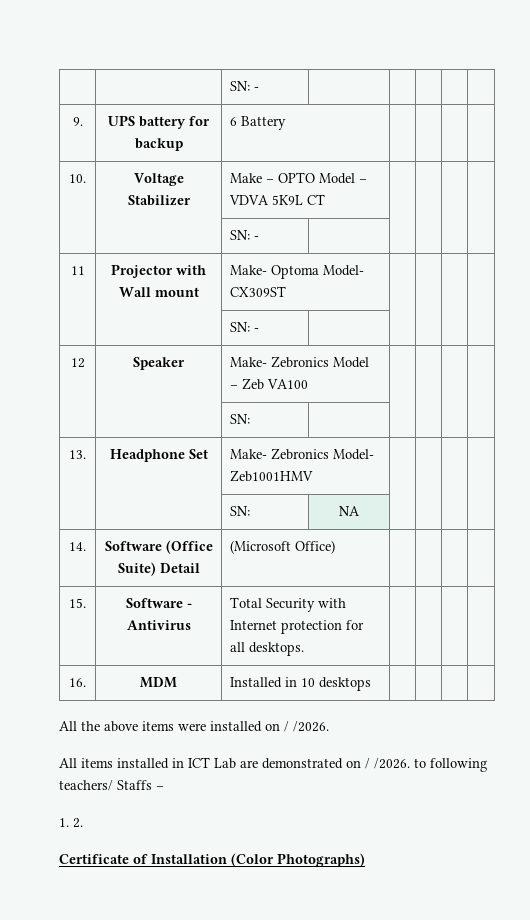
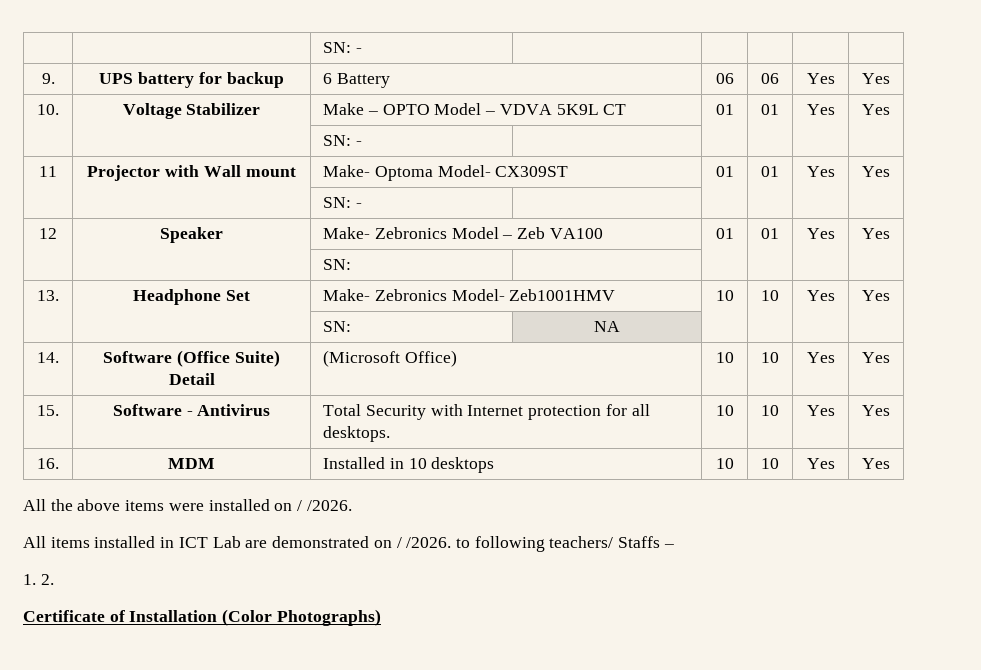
- 9. | UPS battery for backup | 6 Battery | | | |
+ 9. | UPS battery for backup | 6 Battery | 06 | 06 | Yes | Yes
- 10. | Voltage Stabilizer | Make – OPTO Model – VDVA 5K9L CT | | | |
+ 10. | Voltage Stabilizer | Make – OPTO Model – VDVA 5K9L CT | 01 | 01 | Yes | Yes
- 11 | Projector with Wall mount | Make- Optoma Model- CX309ST | | | |
+ 11 | Projector with Wall mount | Make- Optoma Model- CX309ST | 01 | 01 | Yes | Yes
- 12 | Speaker | Make- Zebronics Model – Zeb VA100 | | | |
+ 12 | Speaker | Make- Zebronics Model – Zeb VA100 | 01 | 01 | Yes | Yes
- 13. | Headphone Set | Make- Zebronics Model- Zeb1001HMV | | | |
+ 13. | Headphone Set | Make- Zebronics Model- Zeb1001HMV | 10 | 10 | Yes | Yes
- 14. | Software (Office Suite) Detail | (Microsoft Office) | | | |
+ 14. | Software (Office Suite) Detail | (Microsoft Office) | 10 | 10 | Yes | Yes
- 15. | Software - Antivirus | Total Security with Internet protection for all desktops. | | | |
+ 15. | Software - Antivirus | Total Security with Internet protection for all desktops. | 10 | 10 | Yes | Yes
- 16. | MDM | Installed in 10 desktops | | | |
+ 16. | MDM | Installed in 10 desktops | 10 | 10 | Yes | Yes

